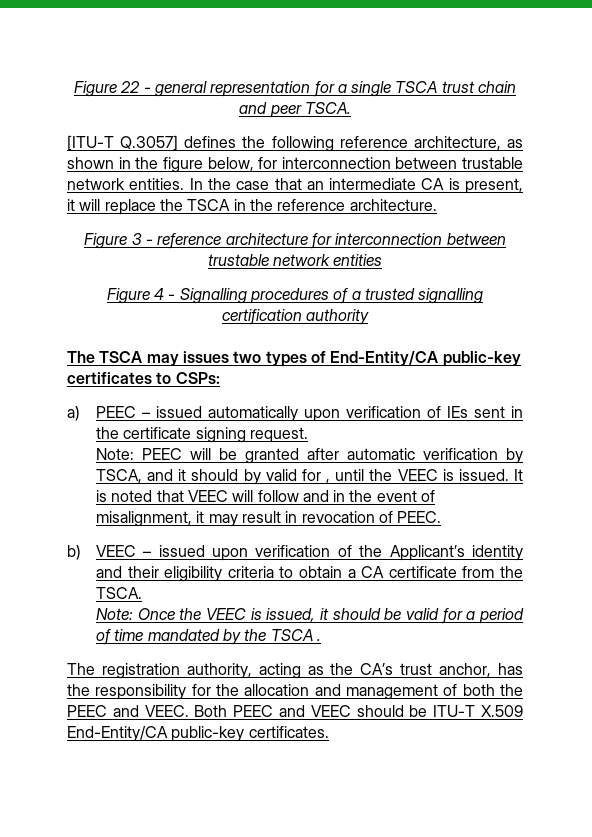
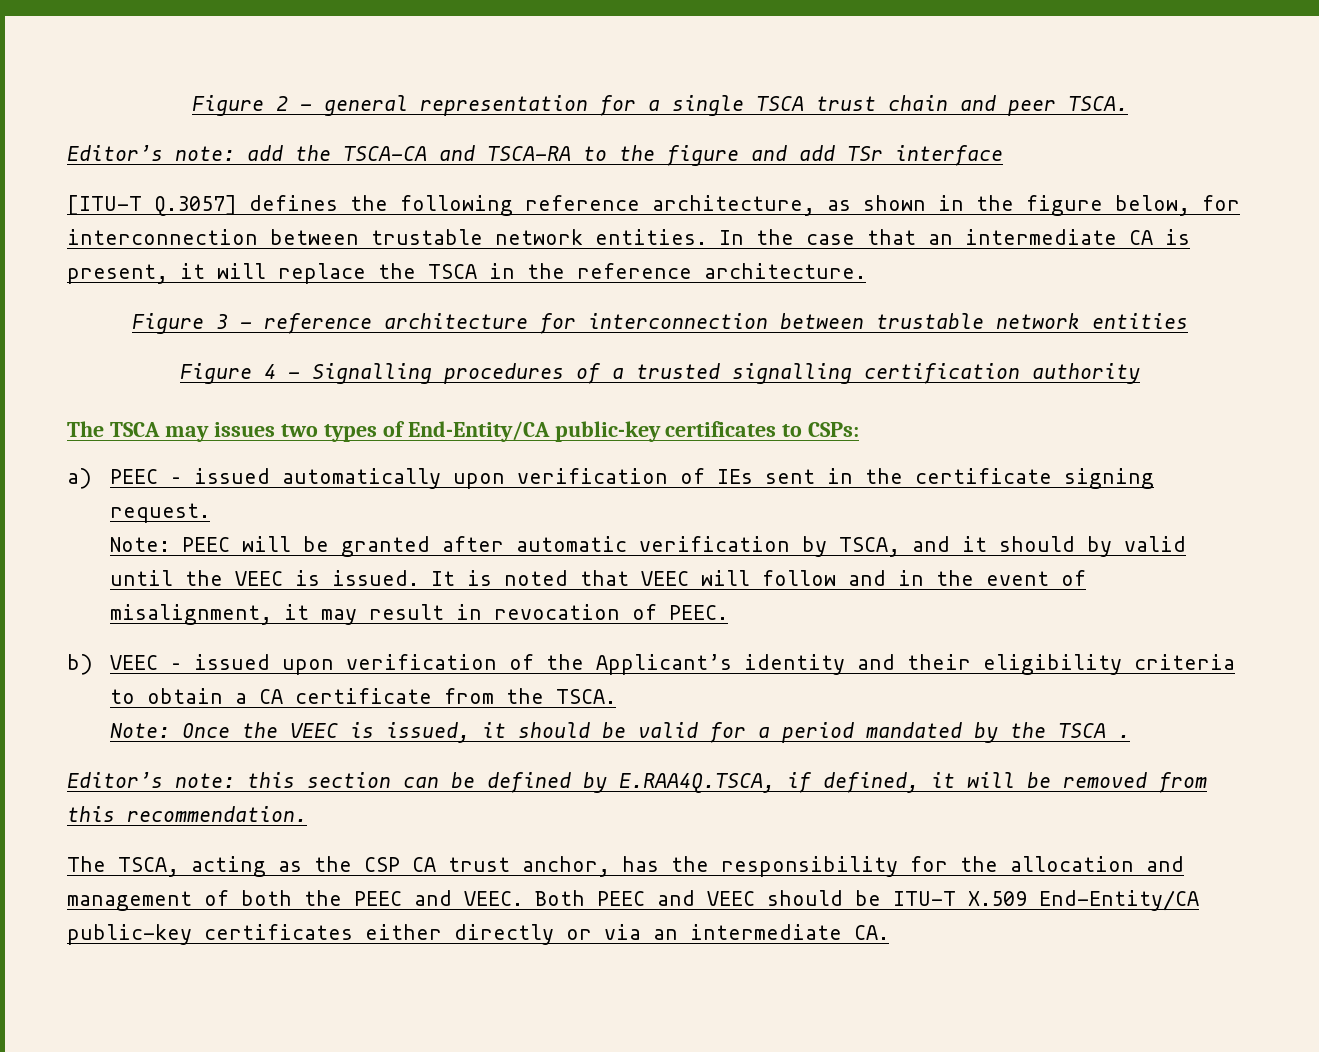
- Figure 22 - general representation for a single TSCA trust chain and peer TSCA.
+ Figure 2 - general representation for a single TSCA trust chain and peer TSCA.
+ Editor’s note: add the TSCA-CA and TSCA-RA to the figure and add TSr interface
- Note: PEEC will be granted after automatic verification by TSCA, and it should by valid for , until the VEEC is issued.
+ Note: PEEC will be granted after automatic verification by TSCA, and it should by valid until the VEEC is issued.
- Note: Once the VEEC is issued, it should be valid for a period of time mandated by the TSCA .
+ Note: Once the VEEC is issued, it should be valid for a period mandated by the TSCA .
- The registration authority, acting as the CA’s trust anchor, has the responsibility for the allocation and management of both the PEEC and VEEC.
+ Editor’s note: this section can be defined by E.RAA4Q.TSCA, if defined, it will be removed from this recommendation.
+ The TSCA, acting as the CSP CA trust anchor, has the responsibility for the allocation and management of both the PEEC and VEEC.
- Both PEEC and VEEC should be ITU-T X.509 End-Entity/CA public-key certificates.
+ Both PEEC and VEEC should be ITU-T X.509 End-Entity/CA public-key certificates either directly or via an intermediate CA.

